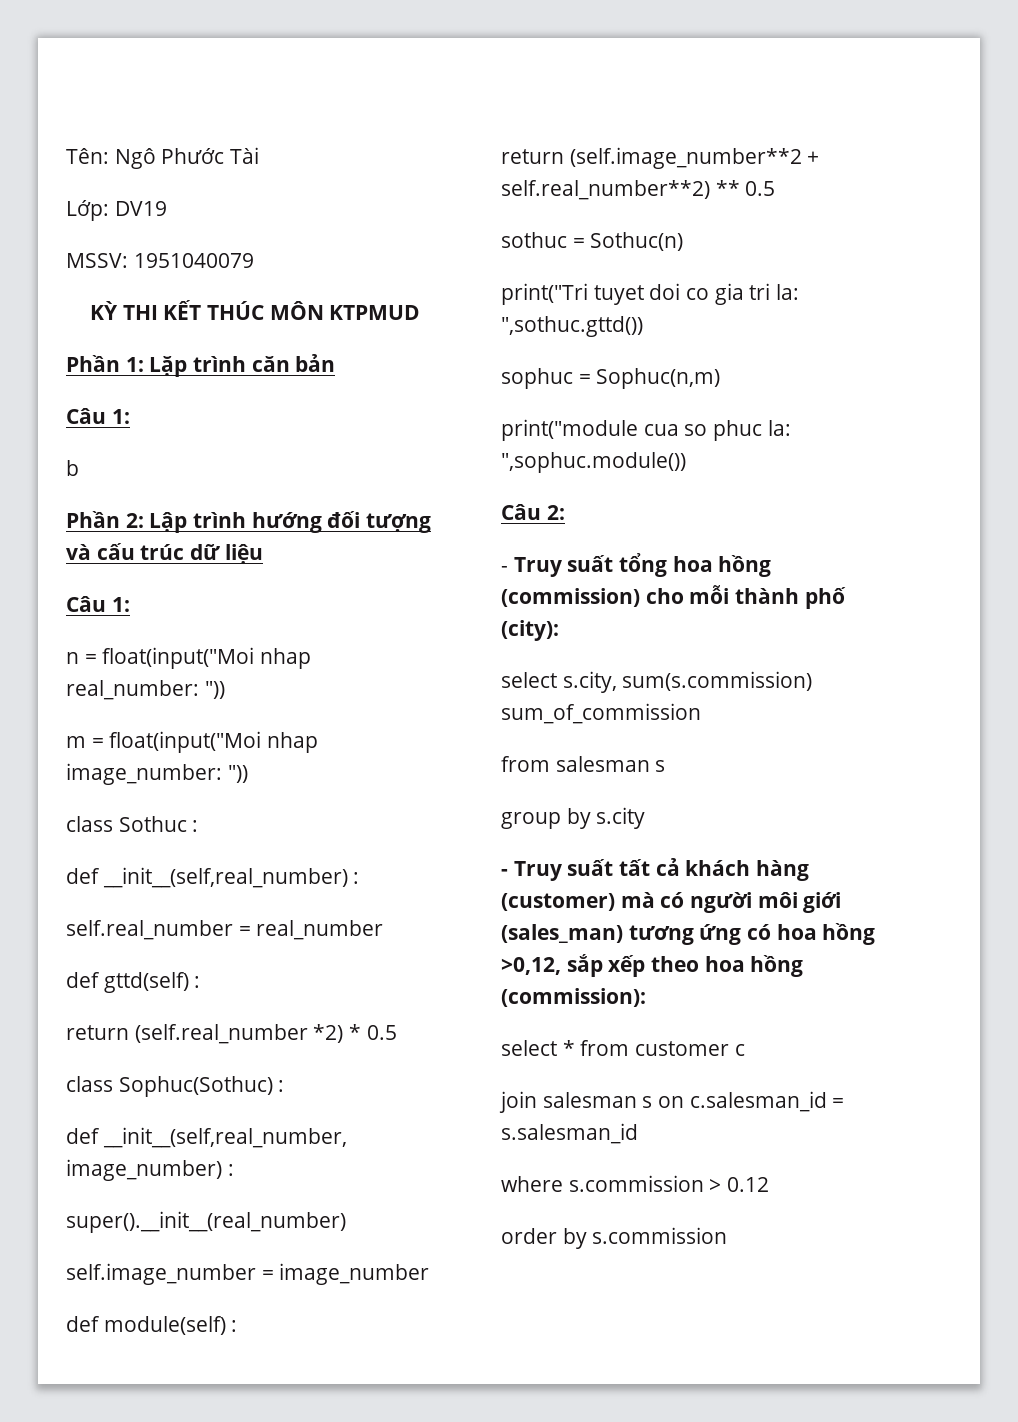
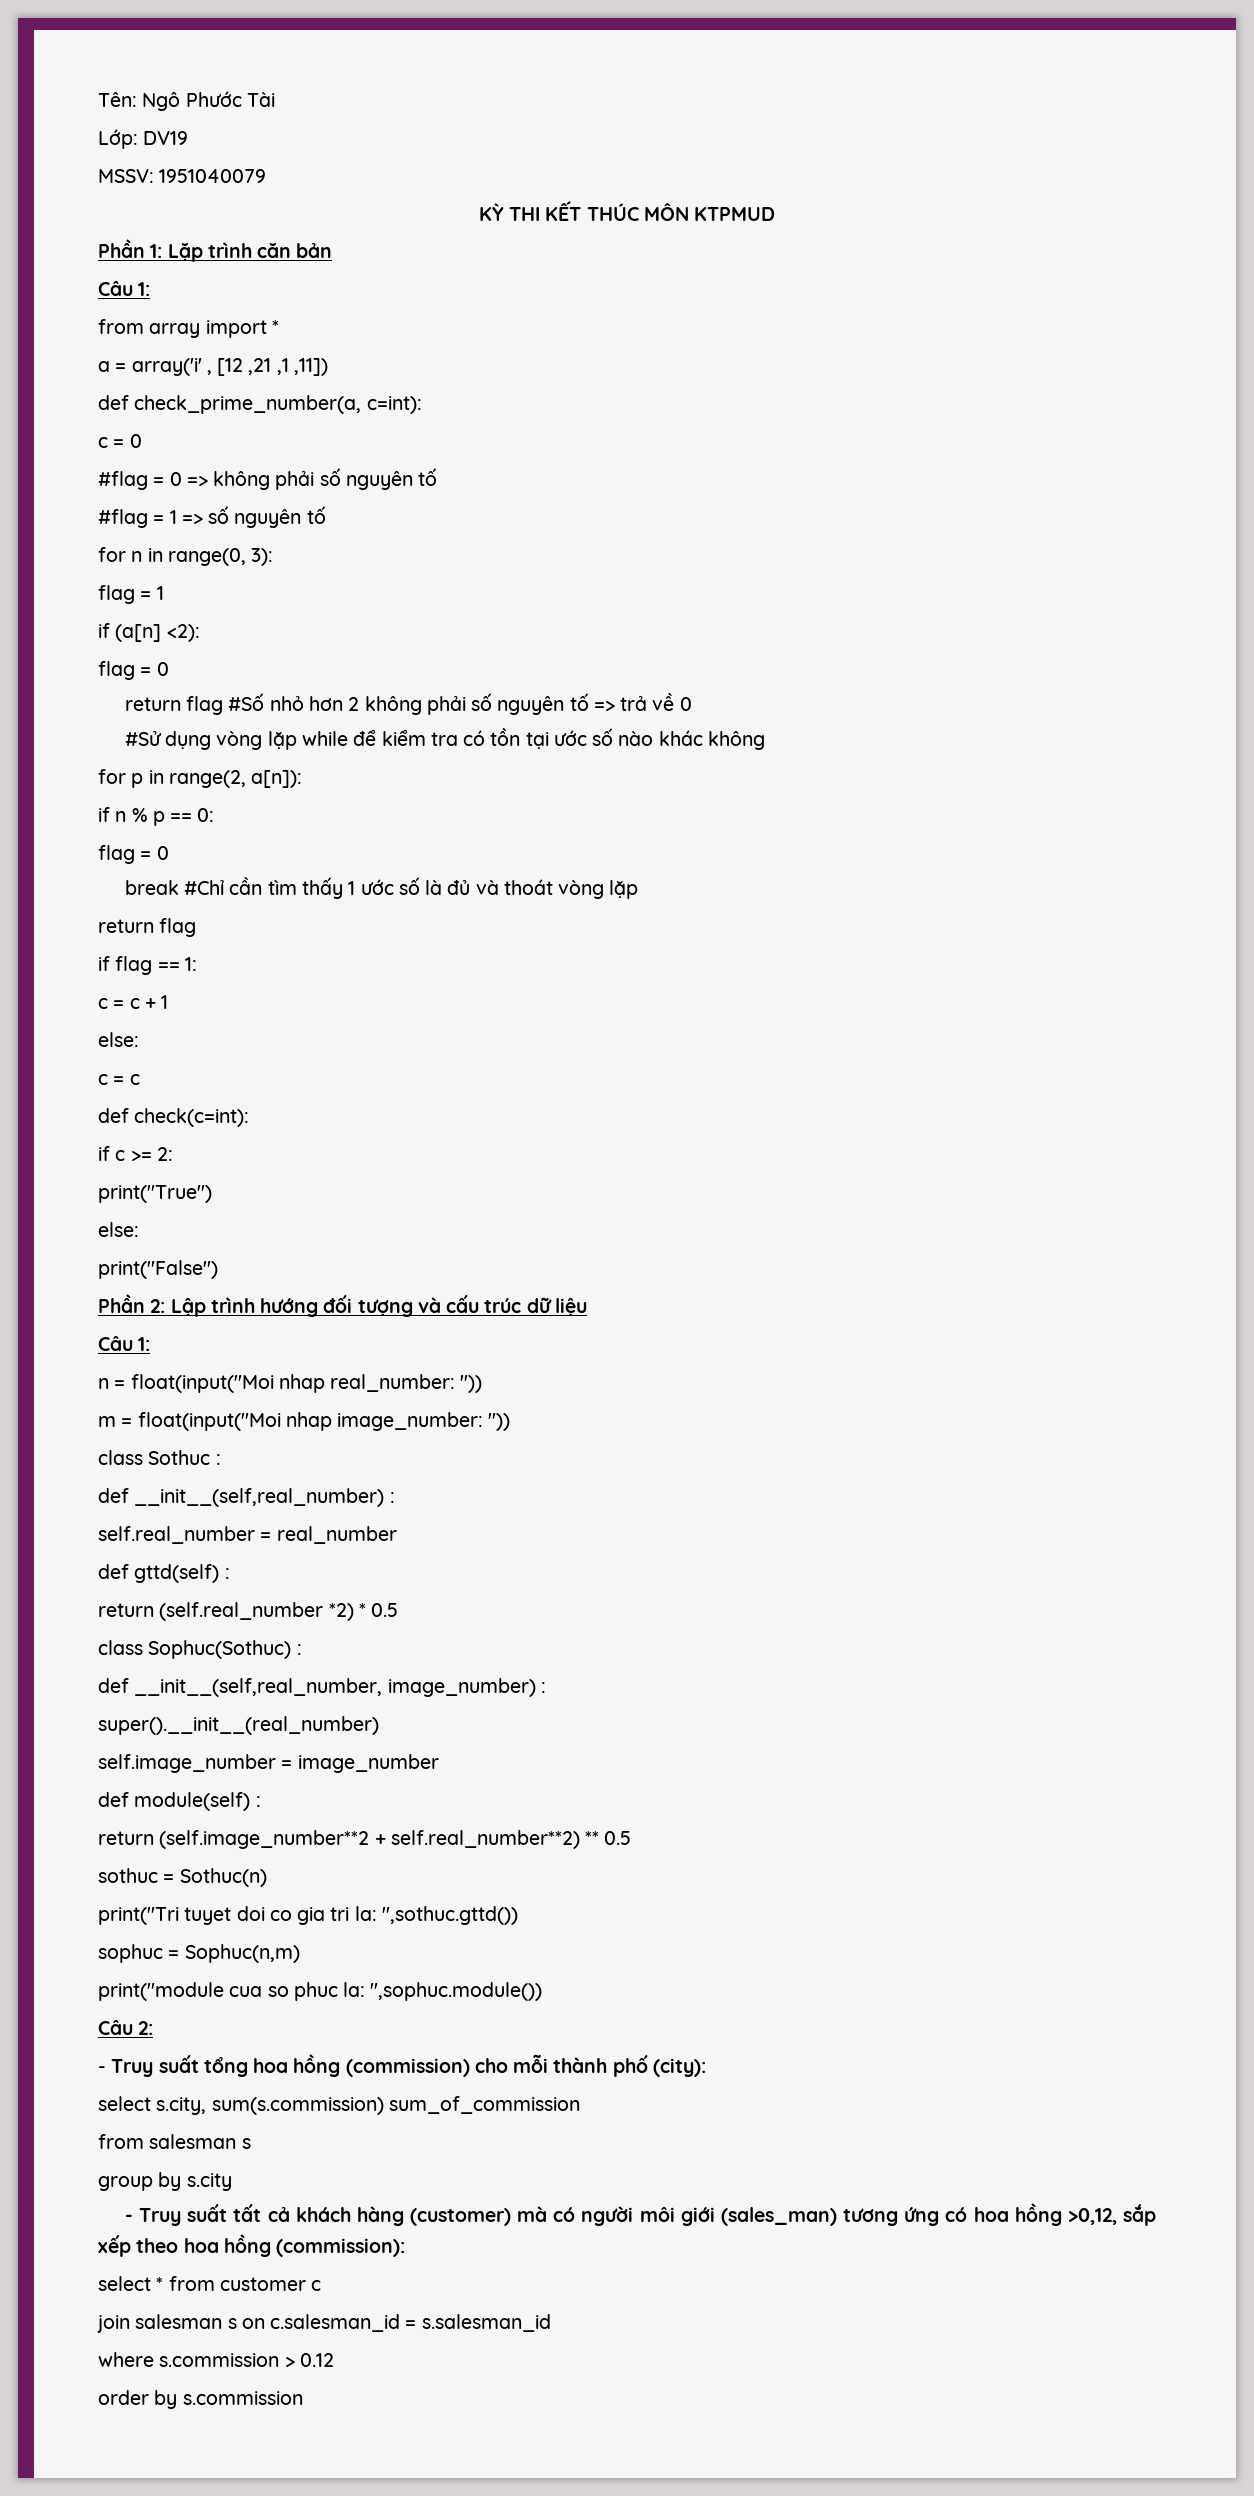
- b
+ from array import *
+ a = array('i' , [12 ,21 ,1 ,11])
+ def check_prime_number(a, c=int):
+ c = 0
+ #flag = 0 => không phải số nguyên tố
+ #flag = 1 => số nguyên tố
+ for n in range(0, 3):
+ flag = 1
+ if (a[n] <2):
+ flag = 0
+ return flag #Số nhỏ hơn 2 không phải số nguyên tố => trả về 0
+ #Sử dụng vòng lặp while để kiểm tra có tồn tại ước số nào khác không
+ for p in range(2, a[n]):
+ if n % p == 0:
+ flag = 0
+ break #Chỉ cần tìm thấy 1 ước số là đủ và thoát vòng lặp
+ return flag
+ if flag == 1:
+ c = c + 1
+ else:
+ c = c
+ def check(c=int):
+ if c >= 2:
+ print("True")
+ else:
+ print("False")

